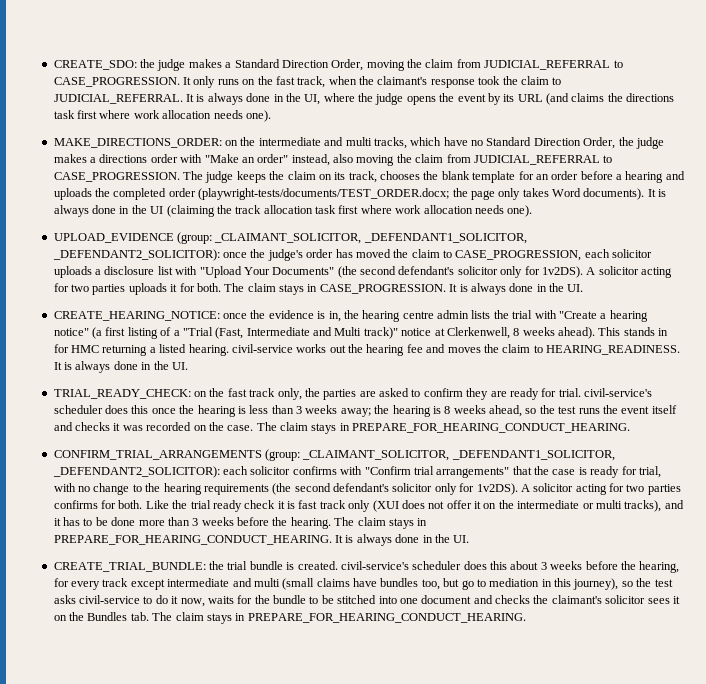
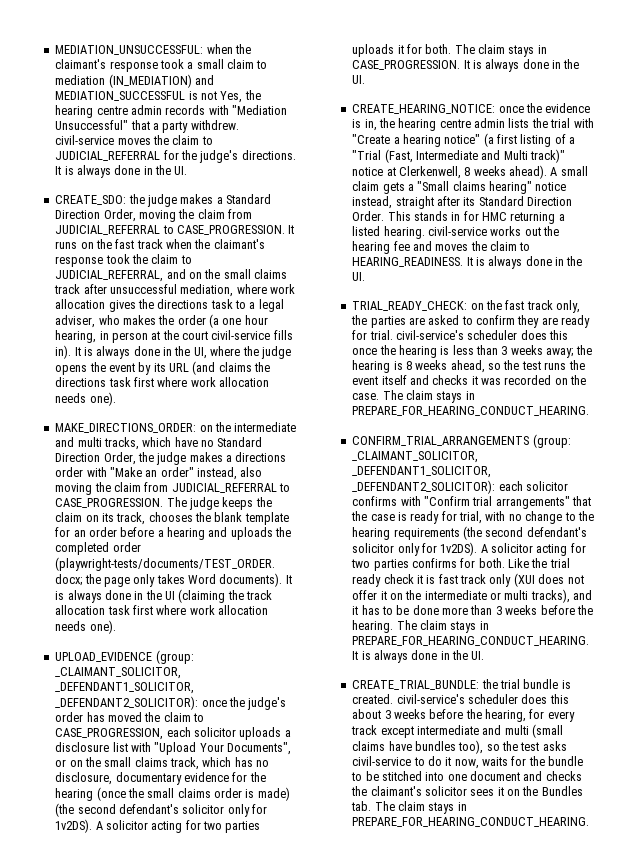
+ MEDIATION_UNSUCCESSFUL: when the claimant's response took a small claim to mediation (IN_MEDIATION) and MEDIATION_SUCCESSFUL is not Yes, the hearing centre admin records with "Mediation Unsuccessful" that a party withdrew. civil-service moves the claim to JUDICIAL_REFERRAL for the judge's directions. It is always done in the UI.
- It only runs on the fast track, when the claimant's response took the claim to JUDICIAL_REFERRAL.
+ It runs on the fast track when the claimant's response took the claim to JUDICIAL_REFERRAL, and on the small claims track after unsuccessful mediation, where work allocation gives the directions task to a legal adviser, who makes the order (a one hour hearing, in person at the court civil-service fills in).
- UPLOAD_EVIDENCE (group: _CLAIMANT_SOLICITOR, _DEFENDANT1_SOLICITOR, _DEFENDANT2_SOLICITOR): once the judge's order has moved the claim to CASE_PROGRESSION, each solicitor uploads a disclosure list with "Upload Your Documents" (the second defendant's solicitor only for 1v2DS).
+ UPLOAD_EVIDENCE (group: _CLAIMANT_SOLICITOR, _DEFENDANT1_SOLICITOR, _DEFENDANT2_SOLICITOR): once the judge's order has moved the claim to CASE_PROGRESSION, each solicitor uploads a disclosure list with "Upload Your Documents", or on the small claims track, which has no disclosure, documentary evidence for the hearing (once the small claims order is made) (the second defendant's solicitor only for 1v2DS).
+ A small claim gets a "Small claims hearing" notice instead, straight after its Standard Direction Order.
- the trial bundle is created. civil-service's scheduler does this about 3 weeks before the hearing, for every track except intermediate and multi (small claims have bundles too, but go to mediation in this journey), so the test asks civil-service to do it now, waits for the bundle to be stitched into one document and checks the claimant's solicitor sees it on the Bundles tab. The claim stays in PREPARE_FOR_HEARING_CONDUCT_HEARING.
+ the trial bundle is created. civil-service's scheduler does this about 3 weeks before the hearing, for every track except intermediate and multi (small claims have bundles too), so the test asks civil-service to do it now, waits for the bundle to be stitched into one document and checks the claimant's solicitor sees it on the Bundles tab. The claim stays in PREPARE_FOR_HEARING_CONDUCT_HEARING.

